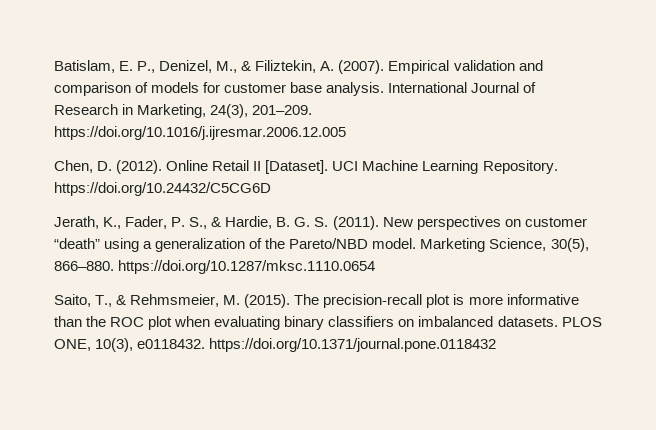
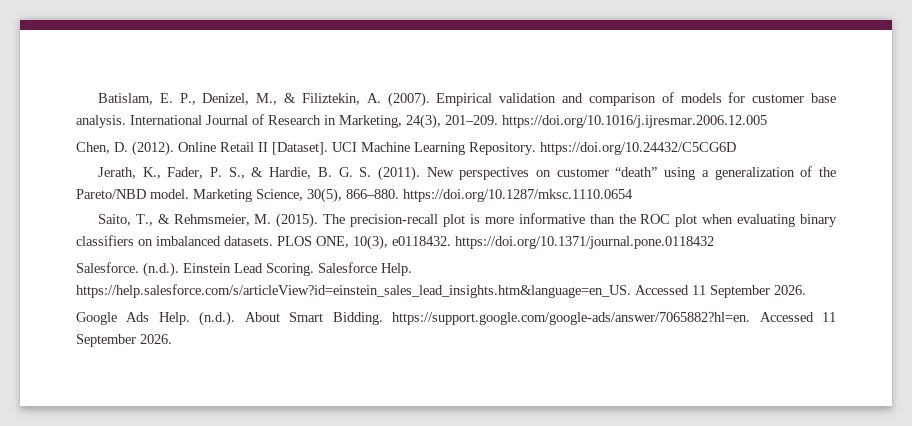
+ Salesforce. (n.d.). Einstein Lead Scoring. Salesforce Help. https://help.salesforce.com/s/articleView?id=einstein_sales_lead_insights.htm&language=en_US. Accessed 11 September 2026.
+ Google Ads Help. (n.d.). About Smart Bidding. https://support.google.com/google-ads/answer/7065882?hl=en. Accessed 11 September 2026.

